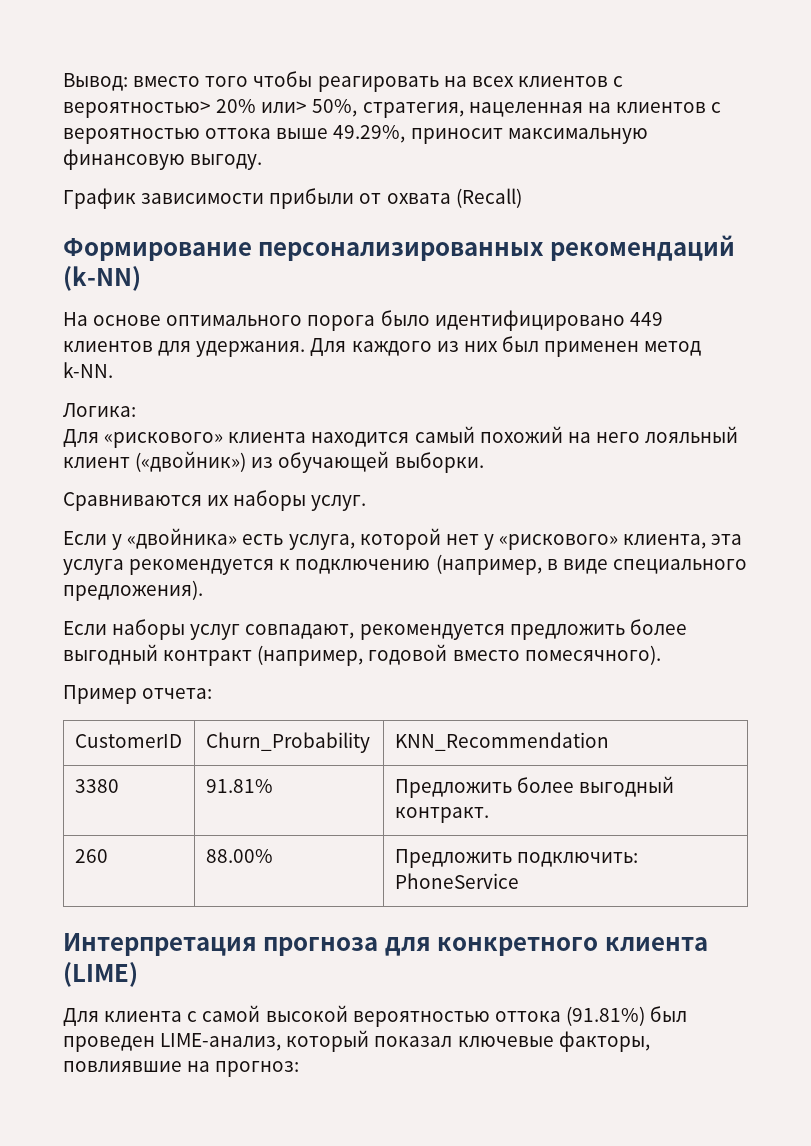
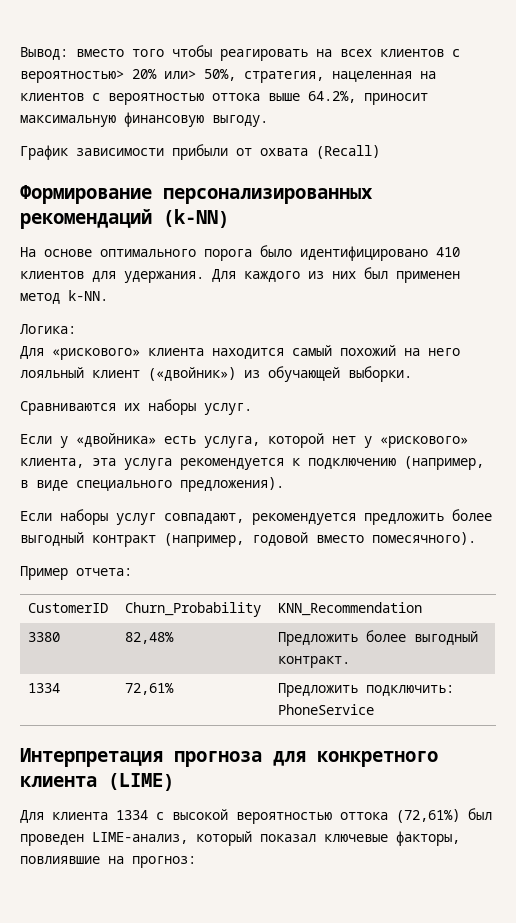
- Вывод: вместо того чтобы реагировать на всех клиентов с вероятностью> 20% или> 50%, стратегия, нацеленная на клиентов с вероятностью оттока выше 49.29%, приносит максимальную финансовую выгоду.
+ Вывод: вместо того чтобы реагировать на всех клиентов с вероятностью> 20% или> 50%, стратегия, нацеленная на клиентов с вероятностью оттока выше 64.2%, приносит максимальную финансовую выгоду.
- На основе оптимального порога было идентифицировано 449 клиентов для удержания.
+ На основе оптимального порога было идентифицировано 410 клиентов для удержания.
- 3380 | 91.81% | Предложить более выгодный контракт.
+ 3380 | 82,48% | Предложить более выгодный контракт.
- 260 | 88.00% | Предложить подключить: PhoneService
+ 1334 | 72,61% | Предложить подключить: PhoneService
- Для клиента с самой высокой вероятностью оттока (91.81%) был проведен LIME-анализ, который показал ключевые факторы, повлиявшие на прогноз:
+ Для клиента 1334 с высокой вероятностью оттока (72,61%) был проведен LIME-анализ, который показал ключевые факторы, повлиявшие на прогноз:

